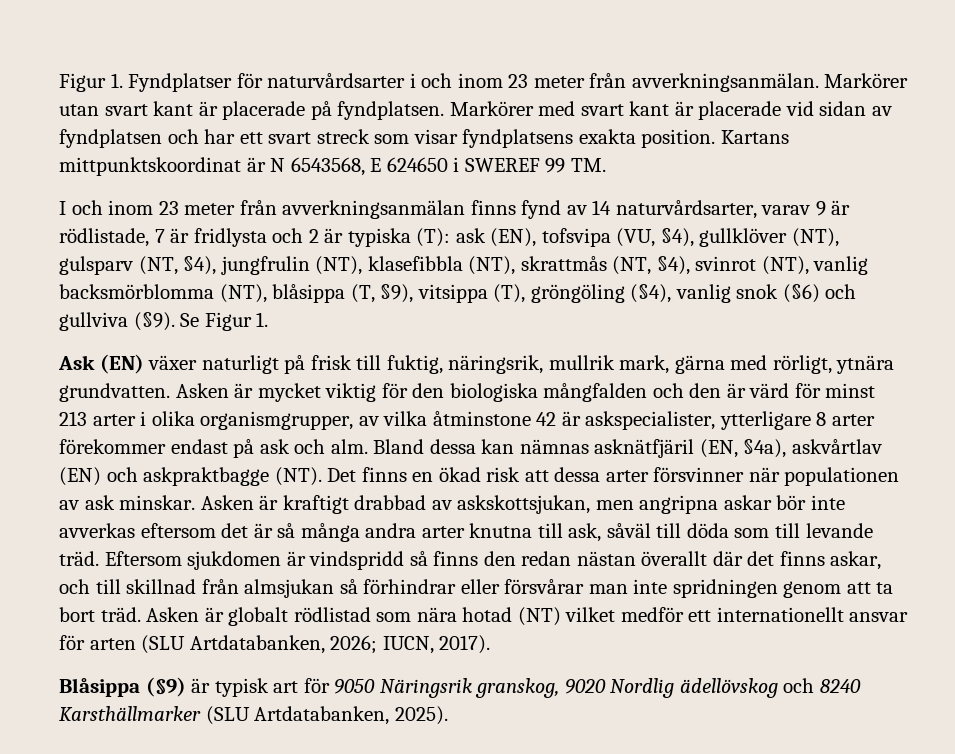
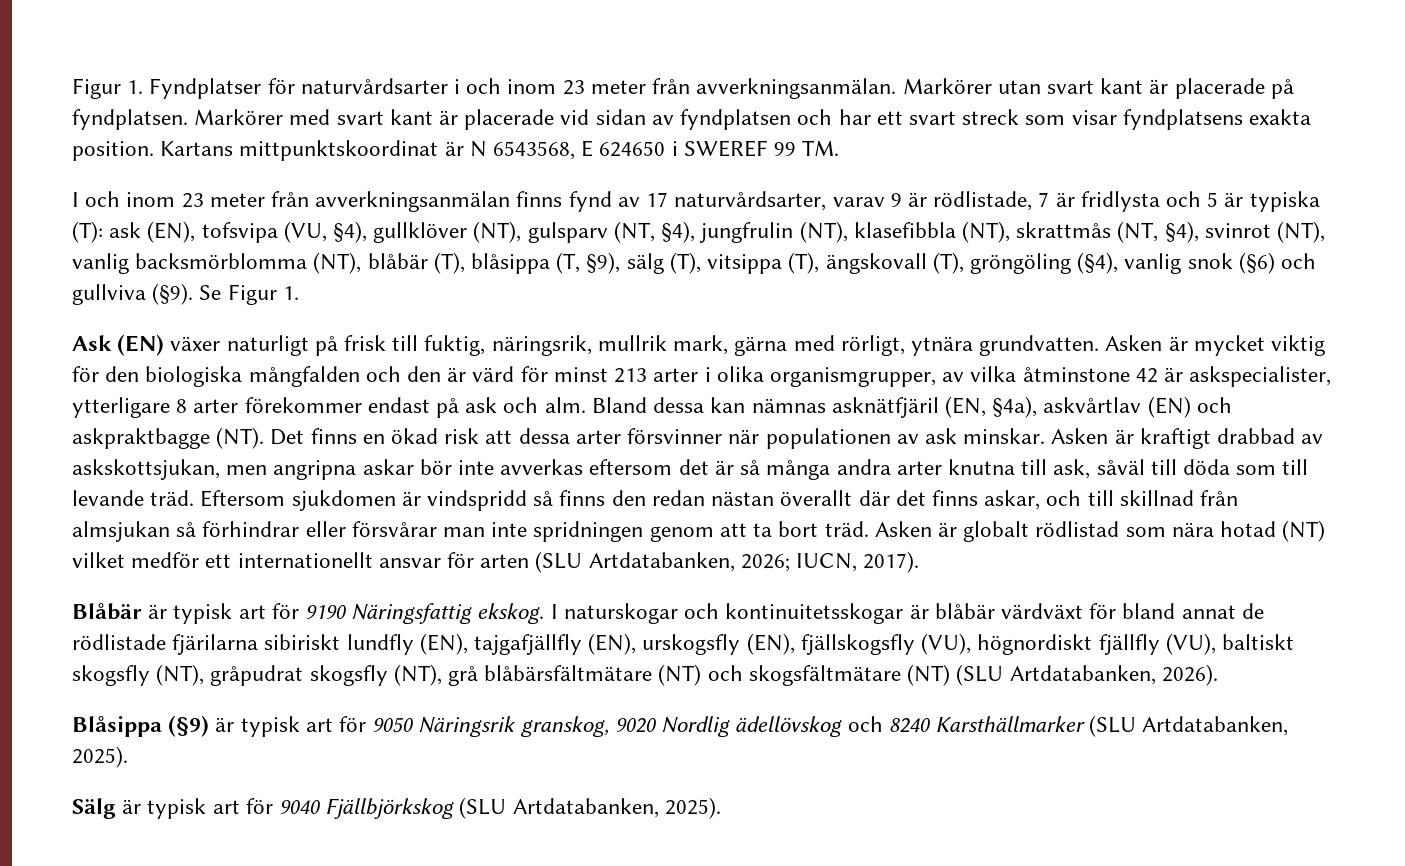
- I och inom 23 meter från avverkningsanmälan finns fynd av 14 naturvårdsarter, varav 9 är rödlistade, 7 är fridlysta och 2 är typiska (T): ask (EN), tofsvipa (VU, §4), gullklöver (NT), gulsparv (NT, §4), jungfrulin (NT), klasefibbla (NT), skrattmås (NT, §4), svinrot (NT), vanlig backsmörblomma (NT), blåsippa (T, §9), vitsippa (T), gröngöling (§4), vanlig snok (§6) och gullviva (§9).
+ I och inom 23 meter från avverkningsanmälan finns fynd av 17 naturvårdsarter, varav 9 är rödlistade, 7 är fridlysta och 5 är typiska (T): ask (EN), tofsvipa (VU, §4), gullklöver (NT), gulsparv (NT, §4), jungfrulin (NT), klasefibbla (NT), skrattmås (NT, §4), svinrot (NT), vanlig backsmörblomma (NT), blåbär (T), blåsippa (T, §9), sälg (T), vitsippa (T), ängskovall (T), gröngöling (§4), vanlig snok (§6) och gullviva (§9).
+ Blåbär är typisk art för 9190 Näringsfattig ekskog. I naturskogar och kontinuitetsskogar är blåbär värdväxt för bland annat de rödlistade fjärilarna sibiriskt lundfly (EN), tajgafjällfly (EN), urskogsfly (EN), fjällskogsfly (VU), högnordiskt fjällfly (VU), baltiskt skogsfly (NT), gråpudrat skogsfly (NT), grå blåbärsfältmätare (NT) och skogsfältmätare (NT) (SLU Artdatabanken, 2026).
+ Sälg är typisk art för 9040 Fjällbjörkskog (SLU Artdatabanken, 2025).

